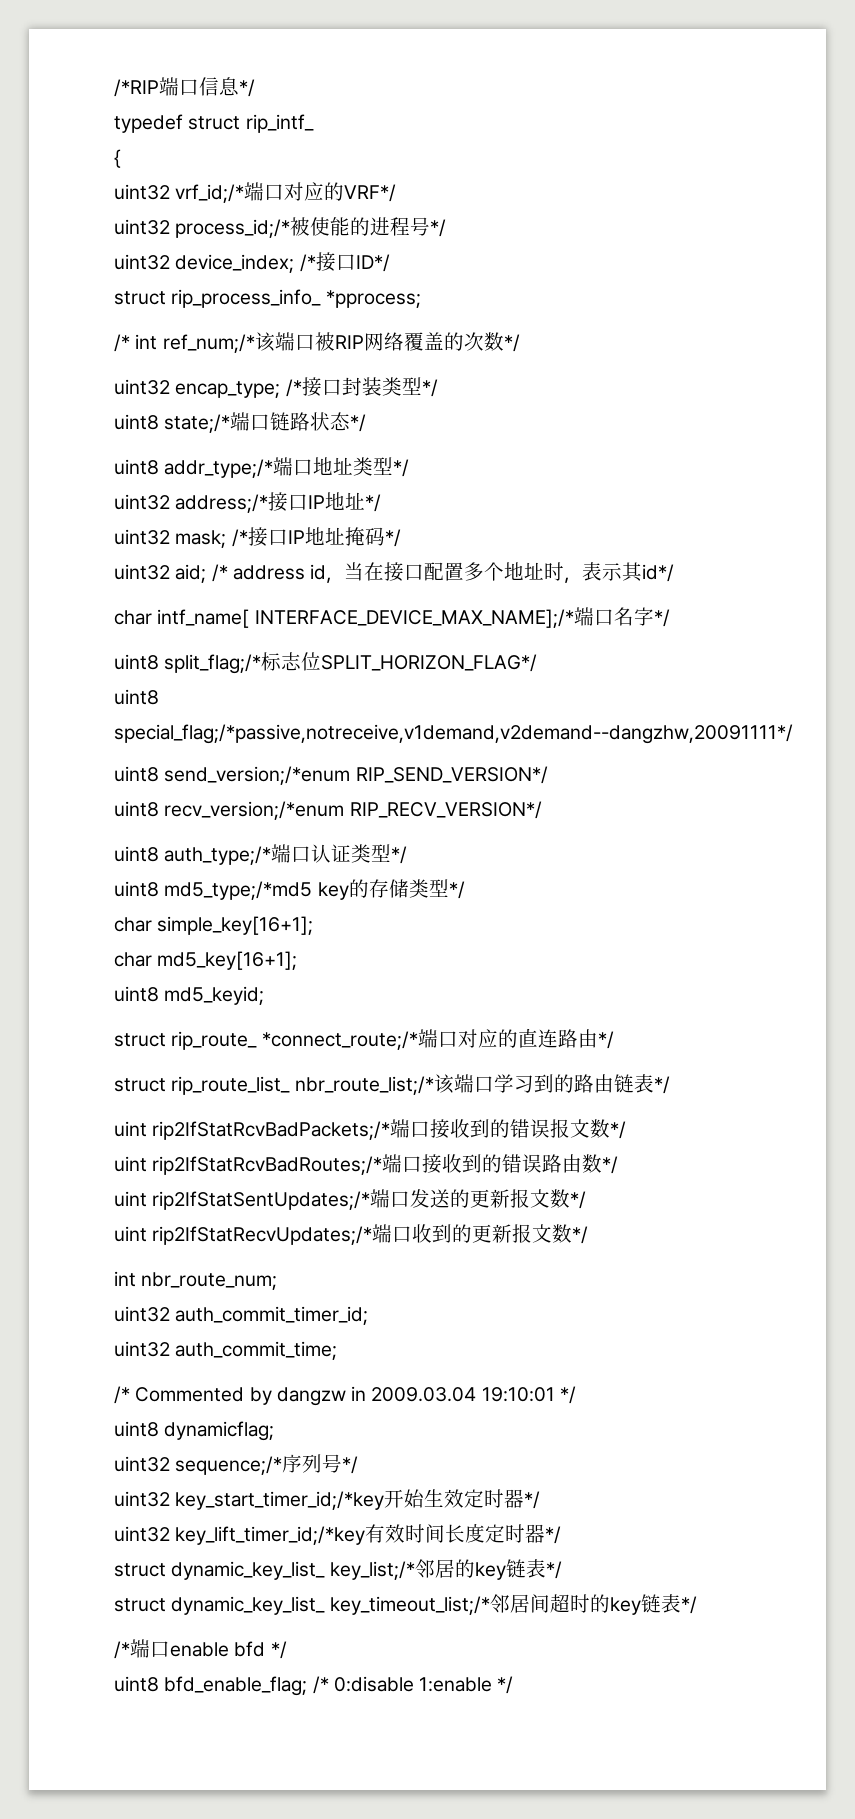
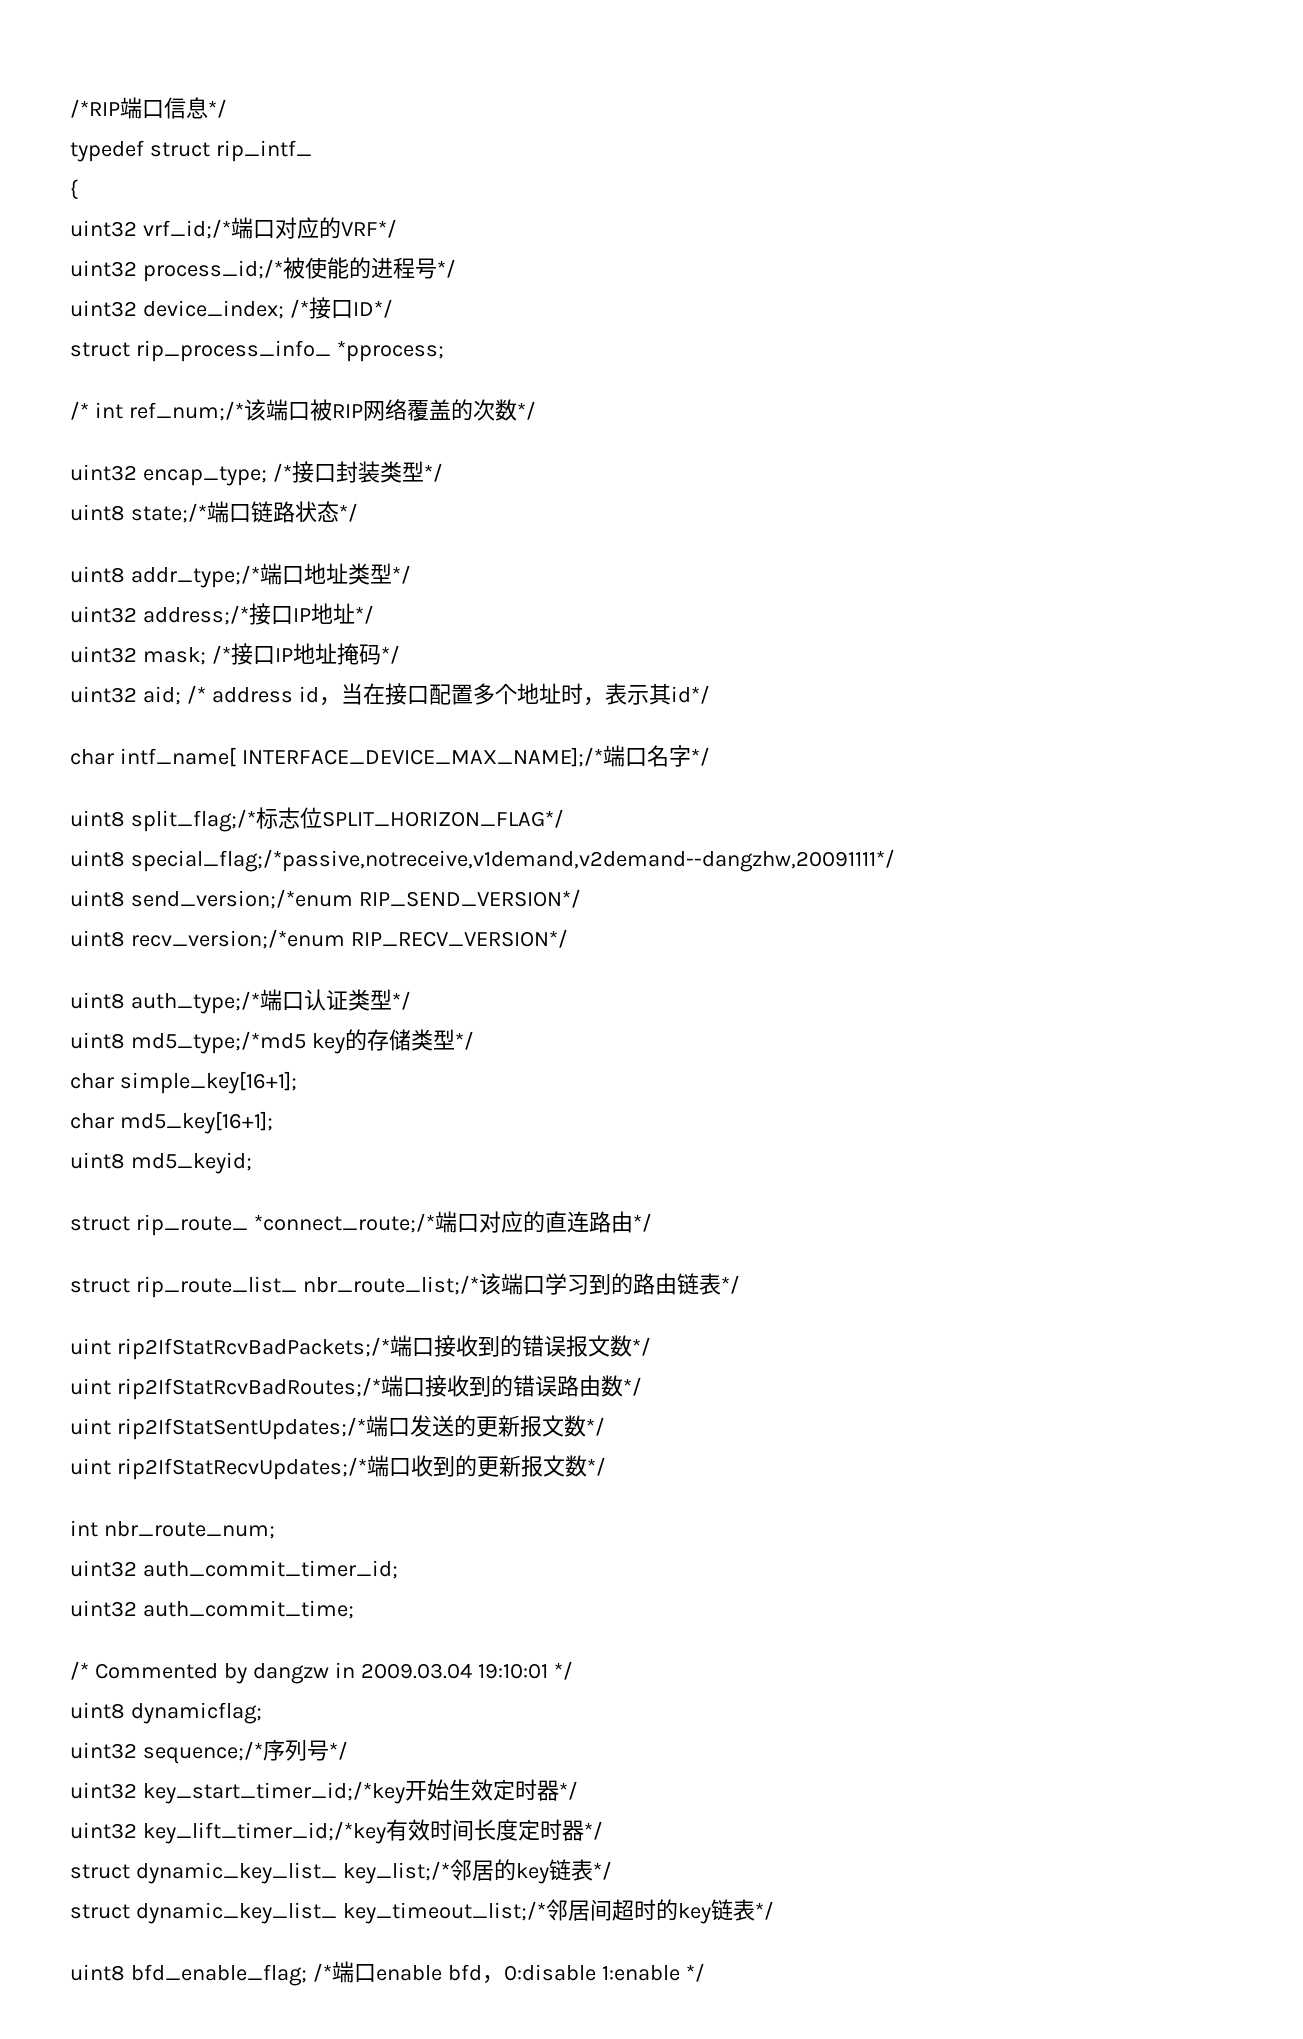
- /*端口enable bfd */
- uint8 bfd_enable_flag; /* 0:disable 1:enable */
+ uint8 bfd_enable_flag; /*端口enable bfd，0:disable 1:enable */

